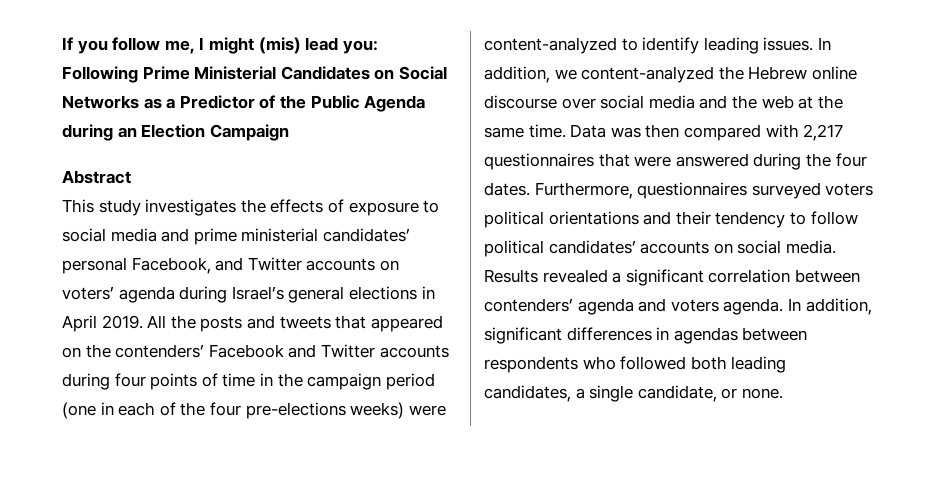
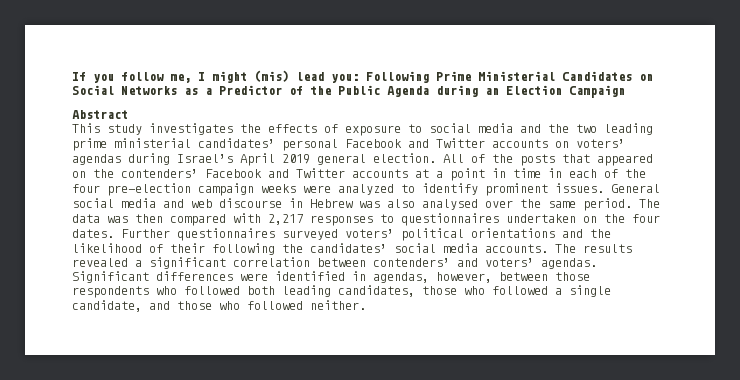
- This study investigates the effects of exposure to social media and prime ministerial candidates’ personal Facebook, and Twitter accounts on voters’ agenda during Israel’s general elections in April 2019. All the posts and tweets that appeared on the contenders’ Facebook and Twitter accounts during four points of time in the campaign period (one in each of the four pre-elections weeks) were content-analyzed to identify leading issues. In addition, we content-analyzed the Hebrew online discourse over social media and the web at the same time. Data was then compared with 2,217 questionnaires that were answered during the four dates.
+ This study investigates the effects of exposure to social media and the two leading prime ministerial candidates’ personal Facebook and Twitter accounts on voters’ agendas during Israel’s April 2019 general election. All of the posts that appeared on the contenders’ Facebook and Twitter accounts at a point in time in each of the four pre-election campaign weeks were analyzed to identify prominent issues. General social media and web discourse in Hebrew was also analysed over the same period. The data was then compared with 2,217 responses to questionnaires undertaken on the four dates.
- Furthermore, questionnaires surveyed voters political orientations and their tendency to follow political candidates’ accounts on social media. Results revealed a significant correlation between contenders’ agenda and voters agenda. In addition, significant differences in agendas between respondents who followed both leading candidates, a single candidate, or none.
+ Further questionnaires surveyed voters’ political orientations and the likelihood of their following the candidates’ social media accounts. The results revealed a significant correlation between contenders’ and voters’ agendas. Significant differences were identified in agendas, however, between those respondents who followed both leading candidates, those who followed a single candidate, and those who followed neither.

